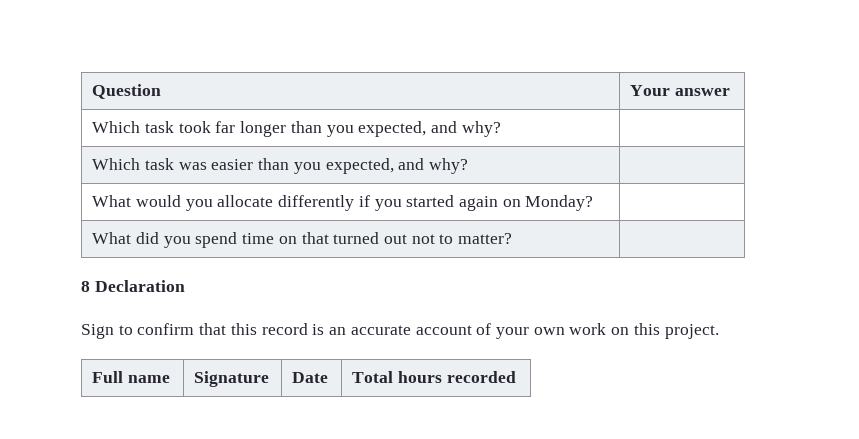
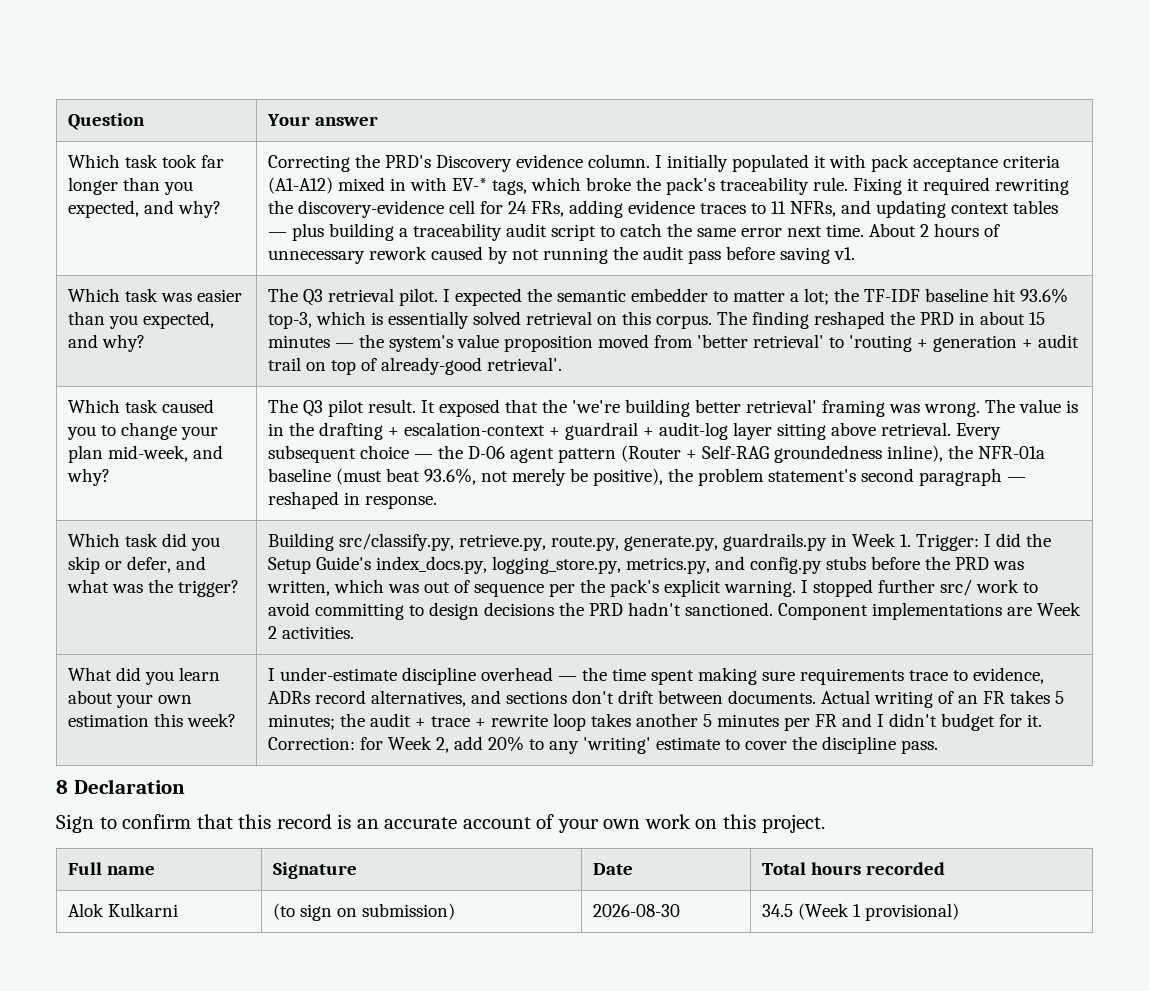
+ Correcting the PRD's Discovery evidence column. I initially populated it with pack acceptance criteria (A1-A12) mixed in with EV-* tags, which broke the pack's traceability rule. Fixing it required rewriting the discovery-evidence cell for 24 FRs, adding evidence traces to 11 NFRs, and updating context tables — plus building a traceability audit script to catch the same error next time. About 2 hours of unnecessary rework caused by not running the audit pass before saving v1.
- What would you allocate differently if you started again on Monday? |
- What did you spend time on that turned out not to matter? |
+ The Q3 retrieval pilot. I expected the semantic embedder to matter a lot; the TF-IDF baseline hit 93.6% top-3, which is essentially solved retrieval on this corpus. The finding reshaped the PRD in about 15 minutes — the system's value proposition moved from 'better retrieval' to 'routing + generation + audit trail on top of already-good retrieval'.
+ Which task caused you to change your plan mid-week, and why? | The Q3 pilot result. It exposed that the 'we're building better retrieval' framing was wrong. The value is in the drafting + escalation-context + guardrail + audit-log layer sitting above retrieval. Every subsequent choice — the D-06 agent pattern (Router + Self-RAG groundedness inline), the NFR-01a baseline (must beat 93.6%, not merely be positive), the problem statement's second paragraph — reshaped in response.
+ Which task did you skip or defer, and what was the trigger? | Building src/classify.py, retrieve.py, route.py, generate.py, guardrails.py in Week 1. Trigger: I did the Setup Guide's index_docs.py, logging_store.py, metrics.py, and config.py stubs before the PRD was written, which was out of sequence per the pack's explicit warning. I stopped further src/ work to avoid committing to design decisions the PRD hadn't sanctioned. Component implementations are Week 2 activities.
+ What did you learn about your own estimation this week? | I under-estimate discipline overhead — the time spent making sure requirements trace to evidence, ADRs record alternatives, and sections don't drift between documents. Actual writing of an FR takes 5 minutes; the audit + trace + rewrite loop takes another 5 minutes per FR and I didn't budget for it. Correction: for Week 2, add 20% to any 'writing' estimate to cover the discipline pass.
+ Alok Kulkarni | (to sign on submission) | 2026-08-30 | 34.5 (Week 1 provisional)

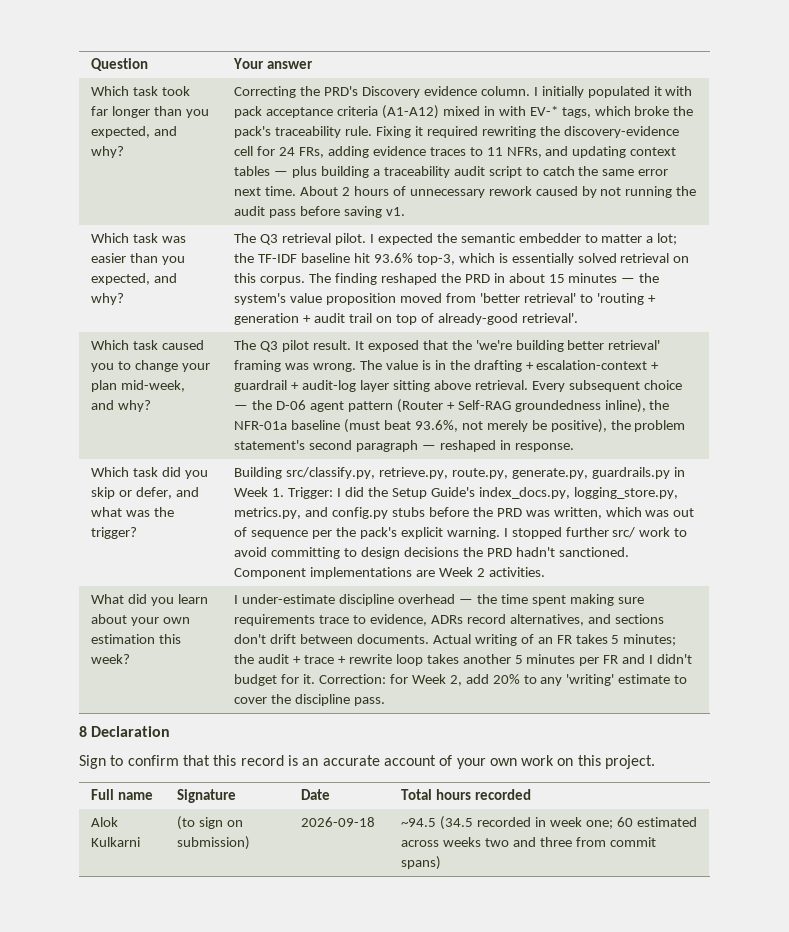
- Alok Kulkarni | (to sign on submission) | 2026-08-30 | 34.5 (Week 1 provisional)
+ Alok Kulkarni | (to sign on submission) | 2026-09-18 | ~94.5 (34.5 recorded in week one; 60 estimated across weeks two and three from commit spans)

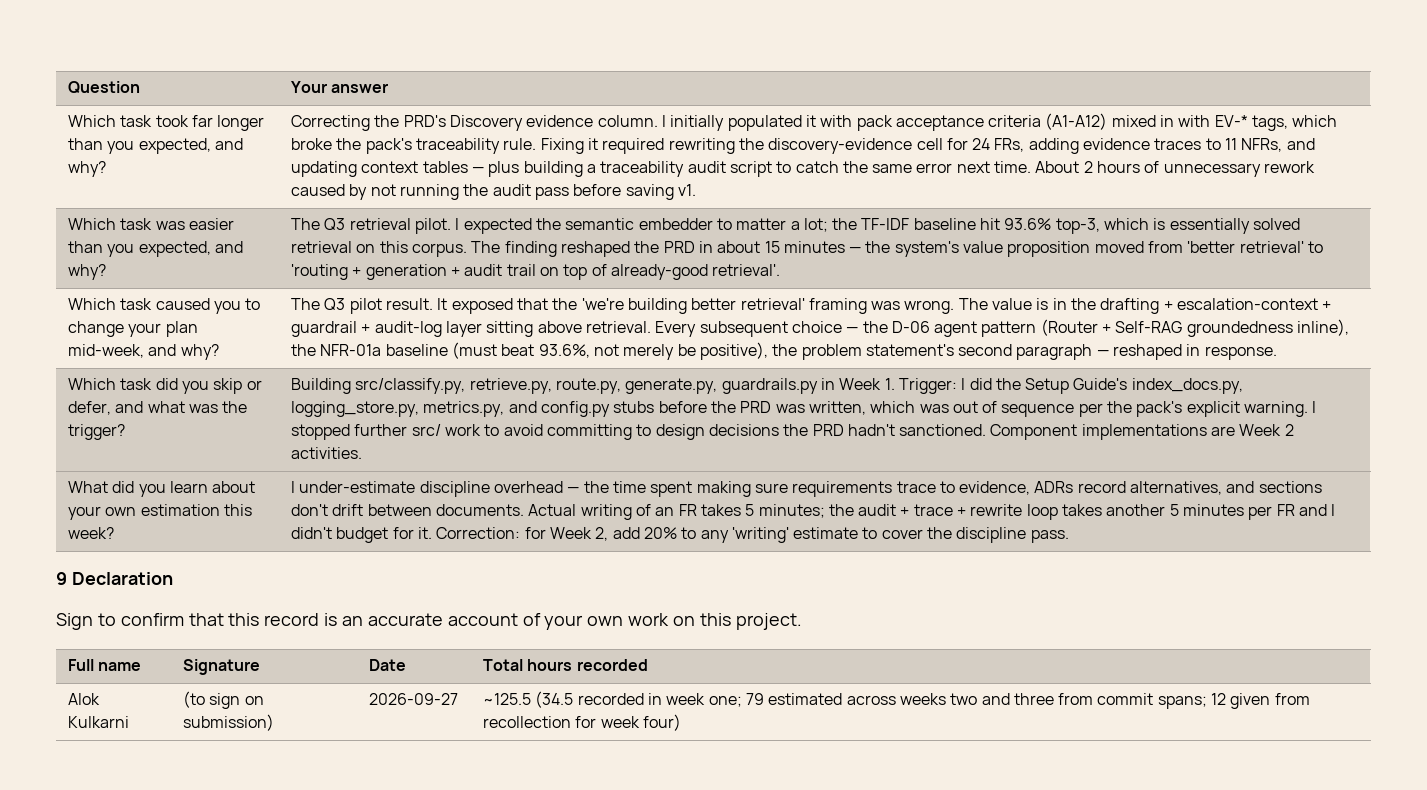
- 8 Declaration
+ 9 Declaration
- Alok Kulkarni | (to sign on submission) | 2026-09-18 | ~94.5 (34.5 recorded in week one; 60 estimated across weeks two and three from commit spans)
+ Alok Kulkarni | (to sign on submission) | 2026-09-27 | ~125.5 (34.5 recorded in week one; 79 estimated across weeks two and three from commit spans; 12 given from recollection for week four)

